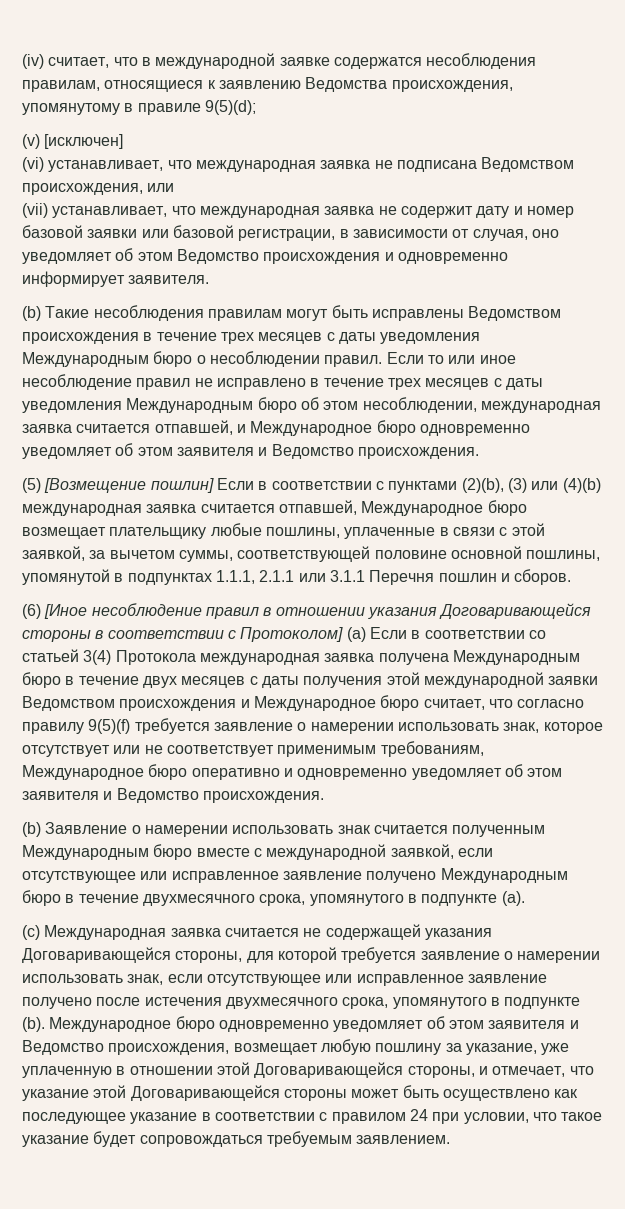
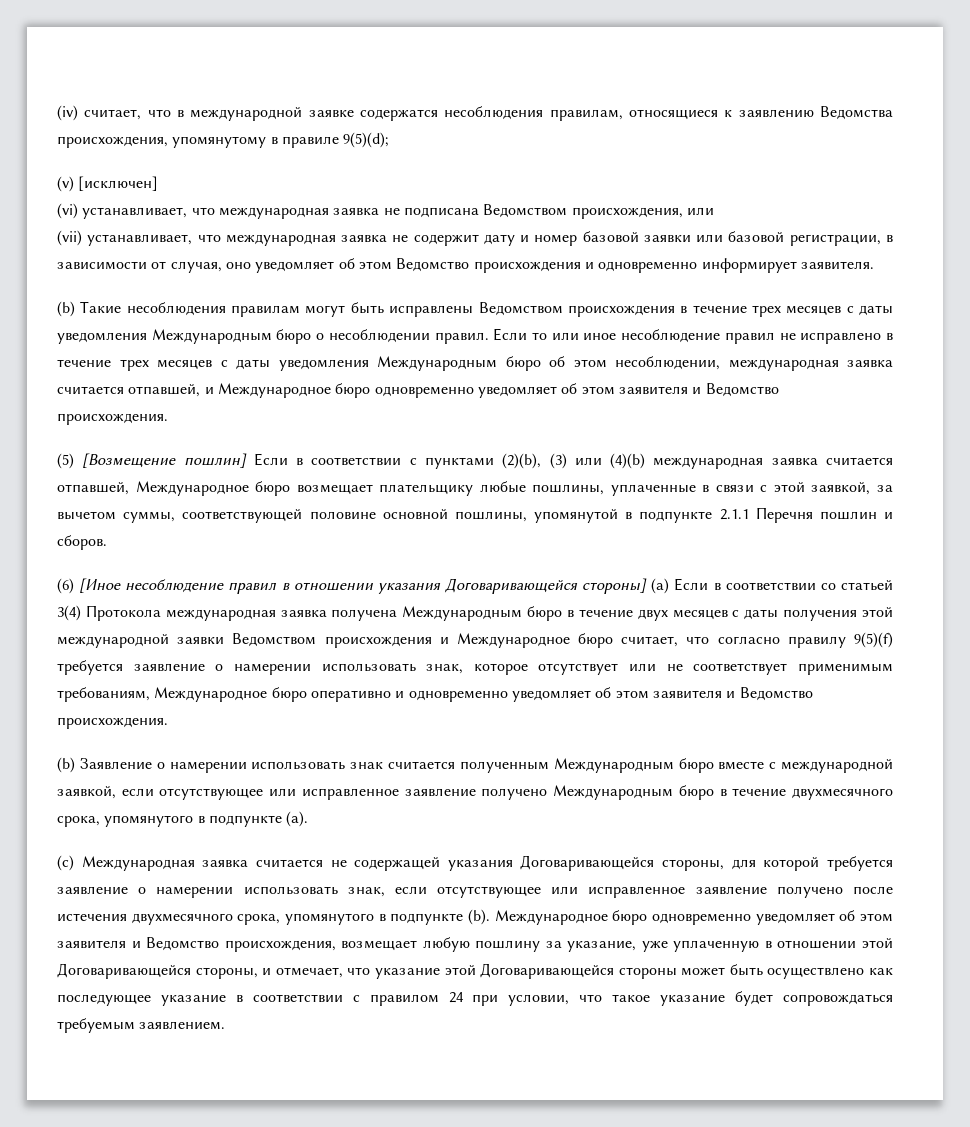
- (5) [Возмещение пошлин] Если в соответствии с пунктами (2)(b), (3) или (4)(b) международная заявка считается отпавшей, Международное бюро возмещает плательщику любые пошлины, уплаченные в связи с этой заявкой, за вычетом суммы, соответствующей половине основной пошлины, упомянутой в подпунктах 1.1.1, 2.1.1 или 3.1.1 Перечня пошлин и сборов.
+ (5) [Возмещение пошлин] Если в соответствии с пунктами (2)(b), (3) или (4)(b) международная заявка считается отпавшей, Международное бюро возмещает плательщику любые пошлины, уплаченные в связи с этой заявкой, за вычетом суммы, соответствующей половине основной пошлины, упомянутой в подпункте 2.1.1 Перечня пошлин и сборов.
- (6) [Иное несоблюдение правил в отношении указания Договаривающейся стороны в соответствии с Протоколом] (а) Если в соответствии со статьей 3(4) Протокола международная заявка получена Международным бюро в течение двух месяцев с даты получения этой международной заявки Ведомством происхождения и Международное бюро считает, что согласно правилу 9(5)(f) требуется заявление о намерении использовать знак, которое отсутствует или не соответствует применимым требованиям, Международное бюро оперативно и одновременно уведомляет об этом заявителя и Ведомство происхождения.
+ (6) [Иное несоблюдение правил в отношении указания Договаривающейся стороны] (а) Если в соответствии со статьей 3(4) Протокола международная заявка получена Международным бюро в течение двух месяцев с даты получения этой международной заявки Ведомством происхождения и Международное бюро считает, что согласно правилу 9(5)(f) требуется заявление о намерении использовать знак, которое отсутствует или не соответствует применимым требованиям, Международное бюро оперативно и одновременно уведомляет об этом заявителя и Ведомство происхождения.

